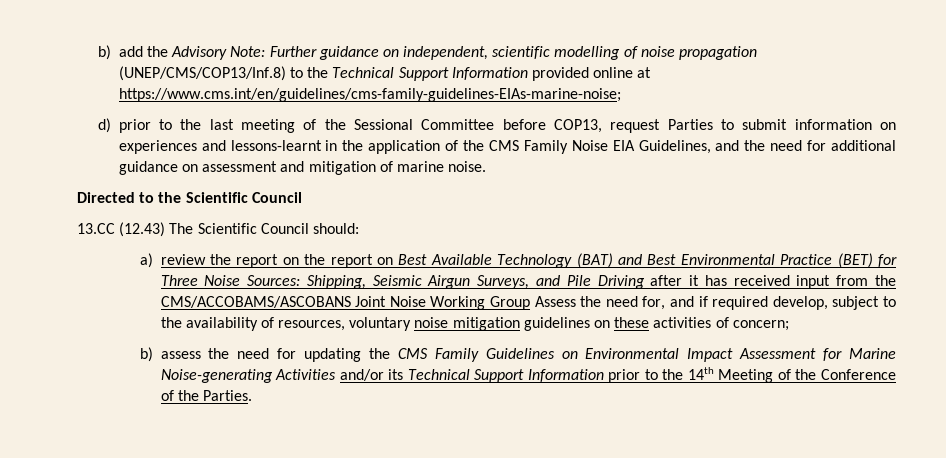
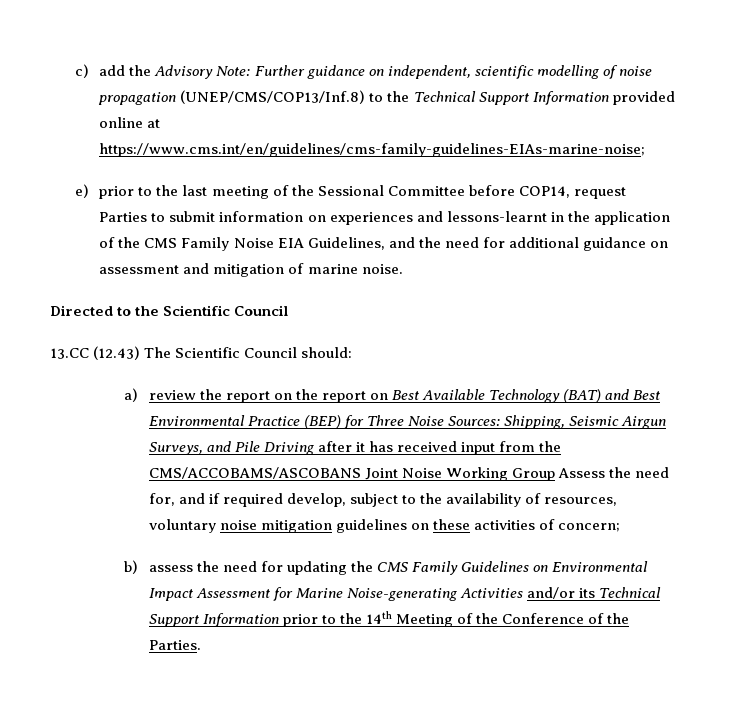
- b) add the Advisory Note: Further guidance on independent, scientific modelling of noise propagation (UNEP/CMS/COP13/Inf.8) to the Technical Support Information provided online at https://www.cms.int/en/guidelines/cms-family-guidelines-EIAs-marine-noise;
+ c) add the Advisory Note: Further guidance on independent, scientific modelling of noise propagation (UNEP/CMS/COP13/Inf.8) to the Technical Support Information provided online at https://www.cms.int/en/guidelines/cms-family-guidelines-EIAs-marine-noise;
- d) prior to the last meeting of the Sessional Committee before COP13, request Parties to submit information on experiences and lessons-learnt in the application of the CMS Family Noise EIA Guidelines, and the need for additional guidance on assessment and mitigation of marine noise.
+ e) prior to the last meeting of the Sessional Committee before COP14, request Parties to submit information on experiences and lessons-learnt in the application of the CMS Family Noise EIA Guidelines, and the need for additional guidance on assessment and mitigation of marine noise.
- a) review the report on the report on Best Available Technology (BAT) and Best Environmental Practice (BET) for Three Noise Sources:
+ a) review the report on the report on Best Available Technology (BAT) and Best Environmental Practice (BEP) for Three Noise Sources:

